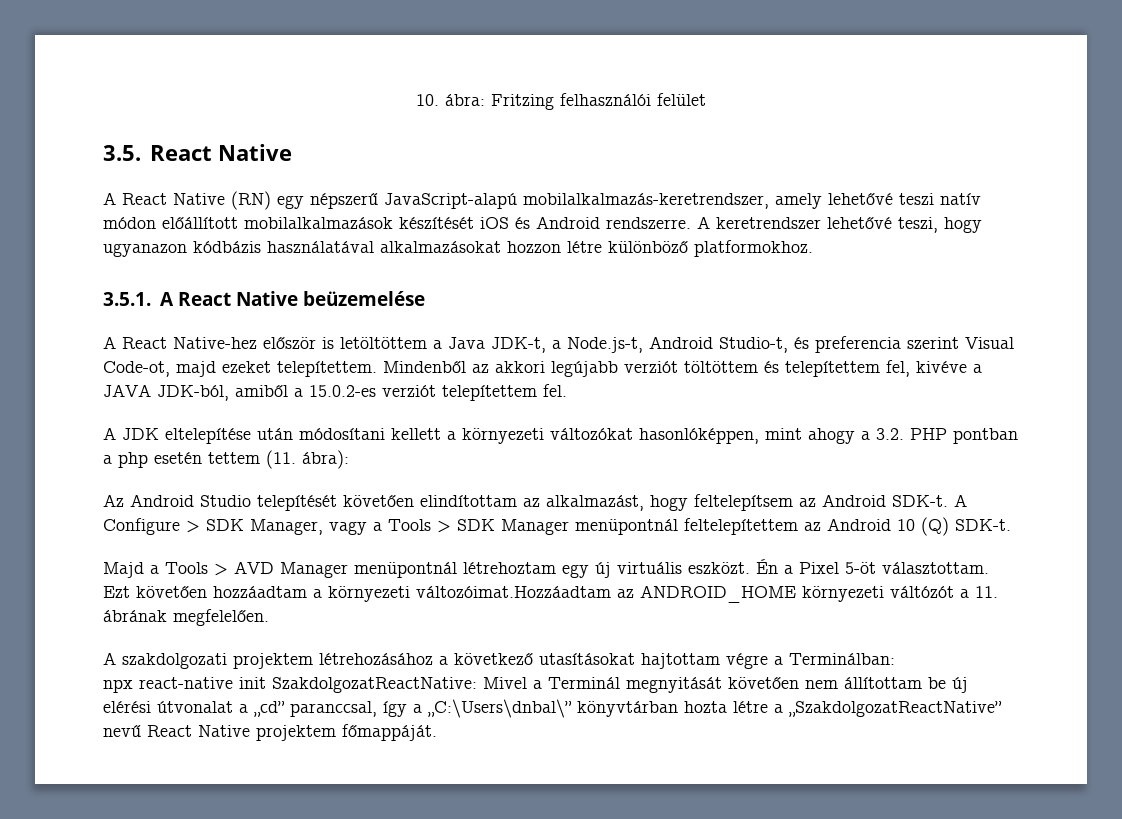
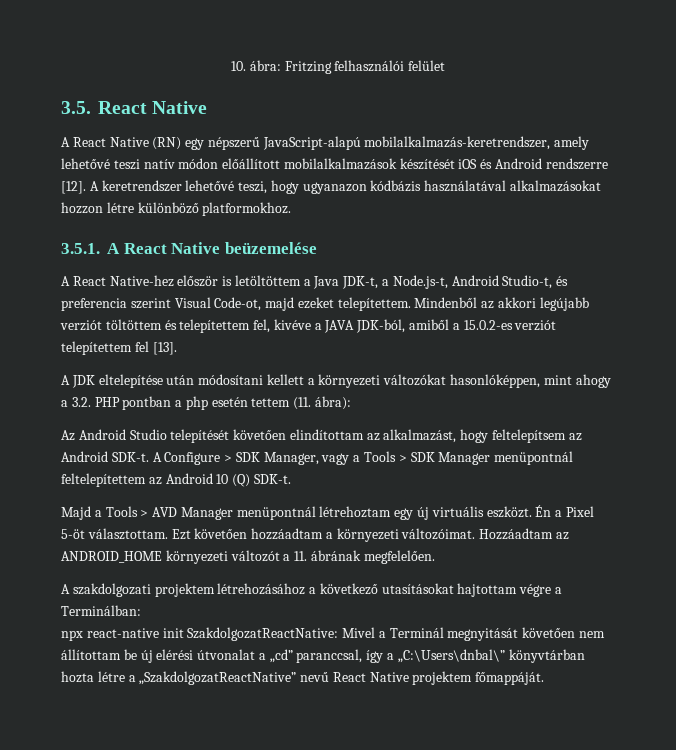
- A React Native (RN) egy népszerű JavaScript-alapú mobilalkalmazás-keretrendszer, amely lehetővé teszi natív módon előállított mobilalkalmazások készítését iOS és Android rendszerre.
+ A React Native (RN) egy népszerű JavaScript-alapú mobilalkalmazás-keretrendszer, amely lehetővé teszi natív módon előállított mobilalkalmazások készítését iOS és Android rendszerre [12].
- Mindenből az akkori legújabb verziót töltöttem és telepítettem fel, kivéve a JAVA JDK-ból, amiből a 15.0.2-es verziót telepítettem fel.
+ Mindenből az akkori legújabb verziót töltöttem és telepítettem fel, kivéve a JAVA JDK-ból, amiből a 15.0.2-es verziót telepítettem fel [13].
- Ezt követően hozzáadtam a környezeti változóimat.Hozzáadtam az ANDROID_HOME környezeti váltózót a 11. ábrának megfelelően.
+ Ezt követően hozzáadtam a környezeti változóimat. Hozzáadtam az ANDROID_HOME környezeti változót a 11. ábrának megfelelően.

